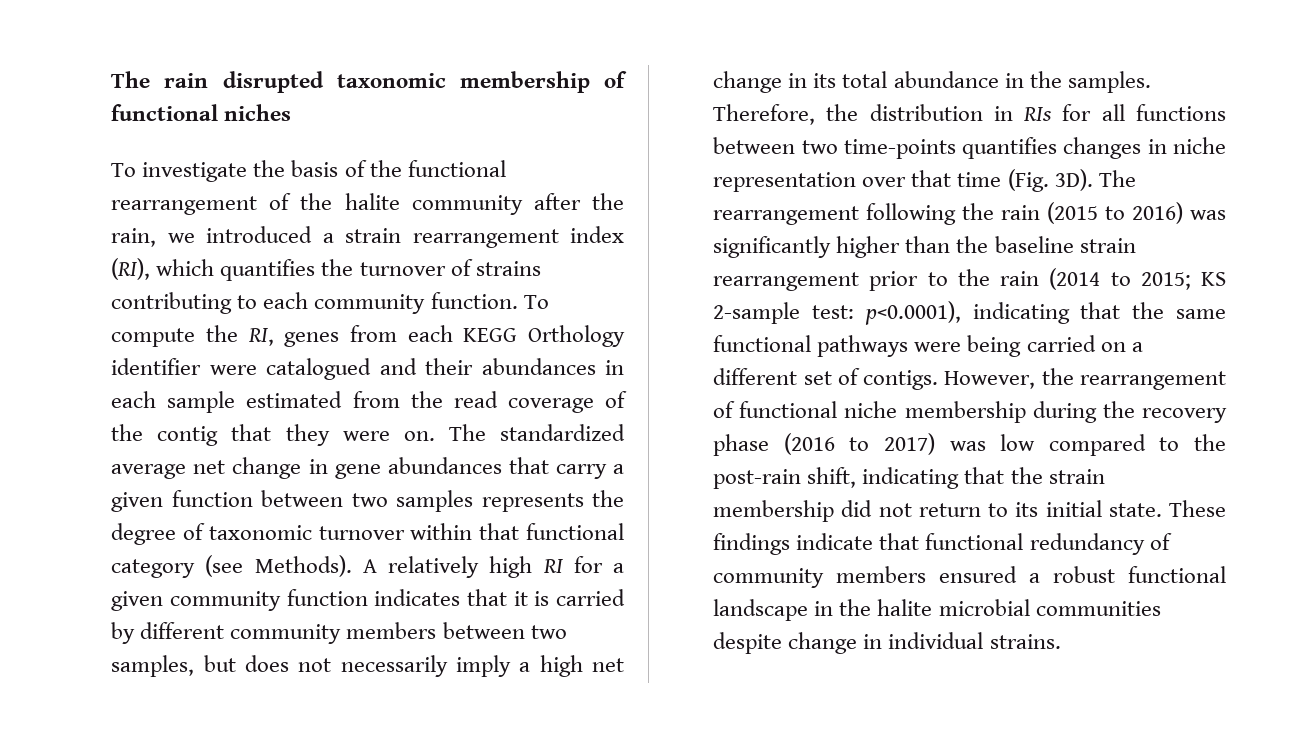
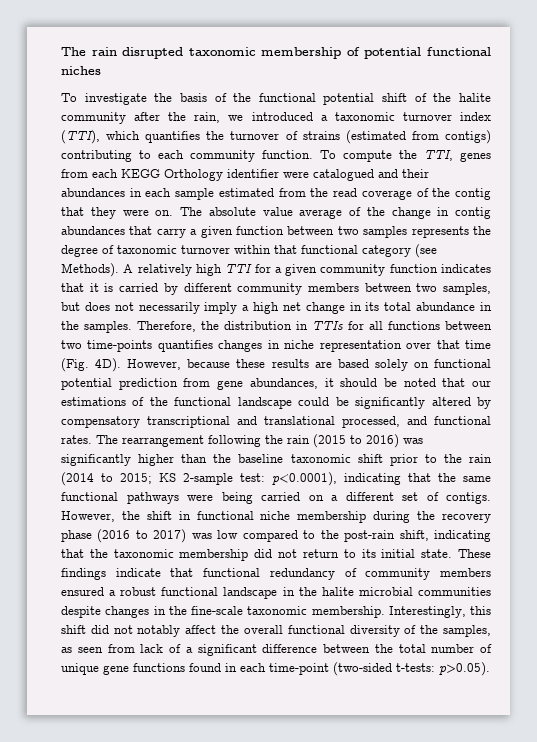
- The rain disrupted taxonomic membership of functional niches
+ The rain disrupted taxonomic membership of potential functional niches
- To investigate the basis of the functional rearrangement of the halite community after the rain, we introduced a strain rearrangement index (RI), which quantifies the turnover of strains contributing to each community function.
+ To investigate the basis of the functional potential shift of the halite community after the rain, we introduced a taxonomic turnover index (TTI), which quantifies the turnover of strains (estimated from contigs) contributing to each community function.
- To compute the RI, genes from each KEGG Orthology identifier were catalogued and their abundances in each sample estimated from the read coverage of the contig that they were on.
+ To compute the TTI, genes from each KEGG Orthology identifier were catalogued and their abundances in each sample estimated from the read coverage of the contig that they were on.
- The standardized average net change in gene abundances that carry a given function between two samples represents the degree of taxonomic turnover within that functional category (see Methods).
+ The absolute value average of the change in contig abundances that carry a given function between two samples represents the degree of taxonomic turnover within that functional category (see Methods).
- A relatively high RI for a given community function indicates that it is carried by different community members between two samples, but does not necessarily imply a high net change in its total abundance in the samples.
+ A relatively high TTI for a given community function indicates that it is carried by different community members between two samples, but does not necessarily imply a high net change in its total abundance in the samples.
- Therefore, the distribution in RIs for all functions between two time-points quantifies changes in niche representation over that time (Fig. 3D).
+ Therefore, the distribution in TTIs for all functions between two time-points quantifies changes in niche representation over that time (Fig. 4D). However, because these results are based solely on functional potential prediction from gene abundances, it should be noted that our estimations of the functional landscape could be significantly altered by compensatory transcriptional and translational processed, and functional rates.
- The rearrangement following the rain (2015 to 2016) was significantly higher than the baseline strain rearrangement prior to the rain (2014 to 2015; KS 2-sample test: p<0.0001), indicating that the same functional pathways were being carried on a different set of contigs.
+ The rearrangement following the rain (2015 to 2016) was significantly higher than the baseline taxonomic shift prior to the rain (2014 to 2015; KS 2-sample test: p<0.0001), indicating that the same functional pathways were being carried on a different set of contigs.
- However, the rearrangement of functional niche membership during the recovery phase (2016 to 2017) was low compared to the post-rain shift, indicating that the strain membership did not return to its initial state.
+ However, the shift in functional niche membership during the recovery phase (2016 to 2017) was low compared to the post-rain shift, indicating that the taxonomic membership did not return to its initial state.
- These findings indicate that functional redundancy of community members ensured a robust functional landscape in the halite microbial communities despite change in individual strains.
+ These findings indicate that functional redundancy of community members ensured a robust functional landscape in the halite microbial communities despite changes in the fine-scale taxonomic membership. Interestingly, this shift did not notably affect the overall functional diversity of the samples, as seen from lack of a significant difference between the total number of unique gene functions found in each time-point (two-sided t-tests: p>0.05).

